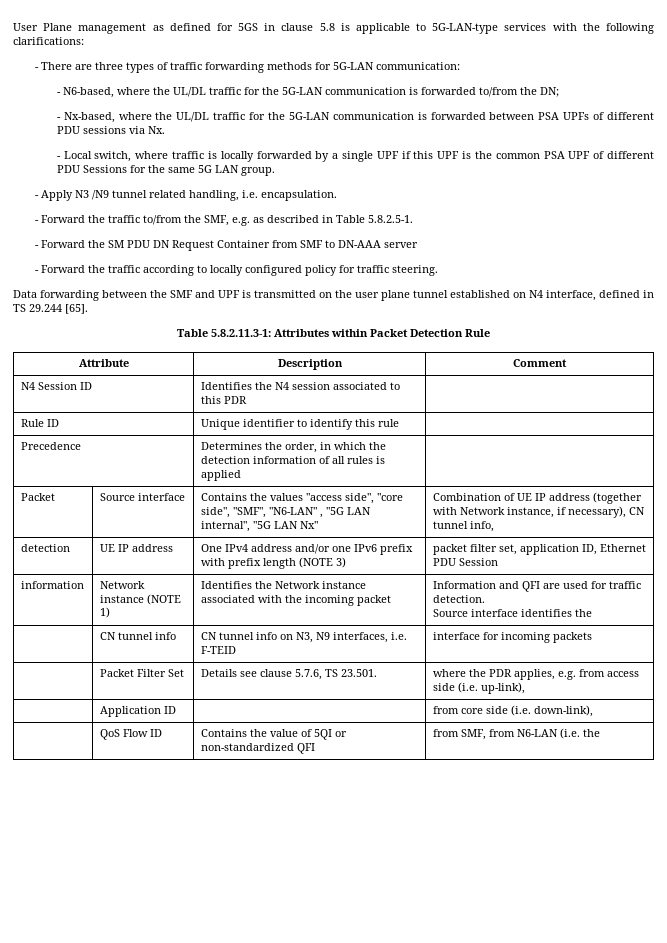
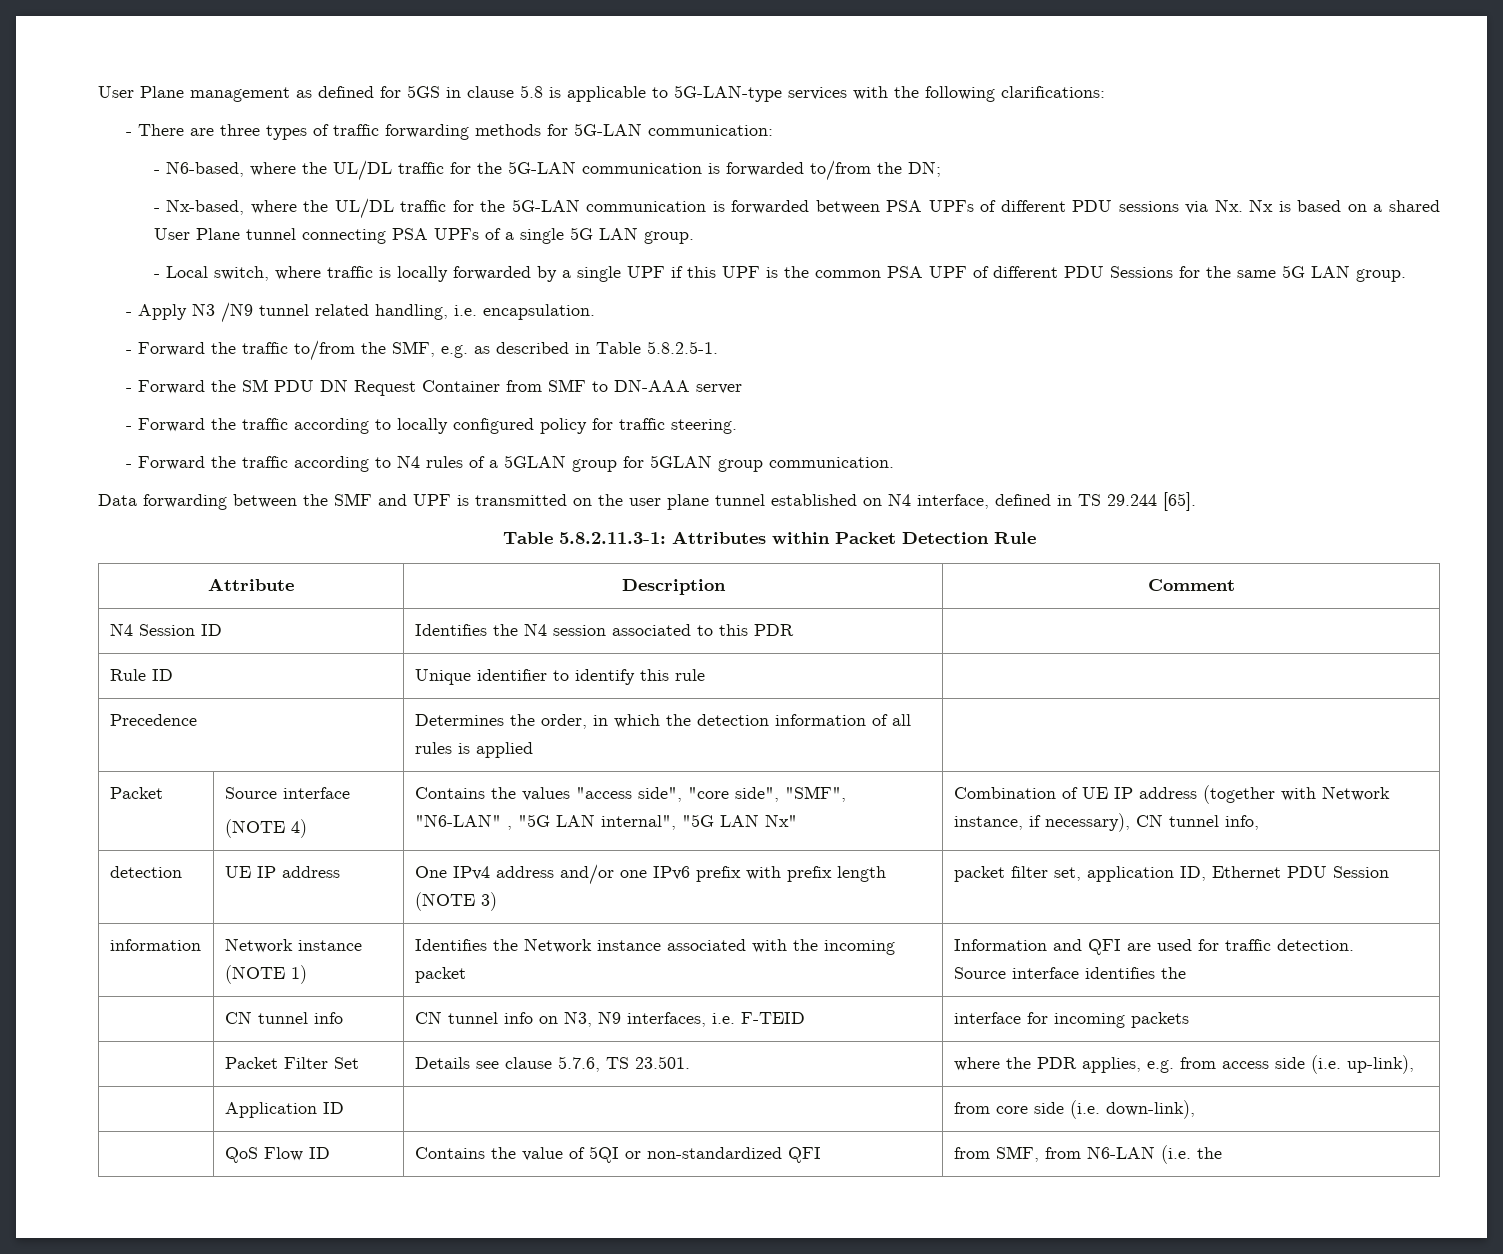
- - Nx-based, where the UL/DL traffic for the 5G-LAN communication is forwarded between PSA UPFs of different PDU sessions via Nx.
+ - Nx-based, where the UL/DL traffic for the 5G-LAN communication is forwarded between PSA UPFs of different PDU sessions via Nx. Nx is based on a shared User Plane tunnel connecting PSA UPFs of a single 5G LAN group.
+ - Forward the traffic according to N4 rules of a 5GLAN group for 5GLAN group communication.
- Packet | Source interface | Contains the values "access side", "core side", "SMF", "N6-LAN" , "5G LAN internal", "5G LAN Nx" | Combination of UE IP address (together with Network instance, if necessary), CN tunnel info,
+ Packet | Source interface
+ (NOTE 4) | Contains the values "access side", "core side", "SMF", "N6-LAN" , "5G LAN internal", "5G LAN Nx" | Combination of UE IP address (together with Network instance, if necessary), CN tunnel info,

